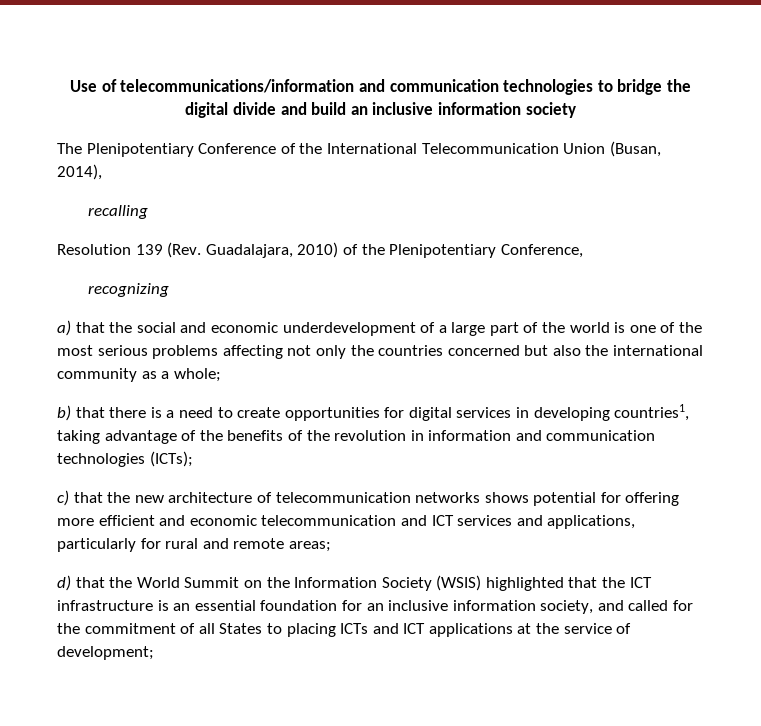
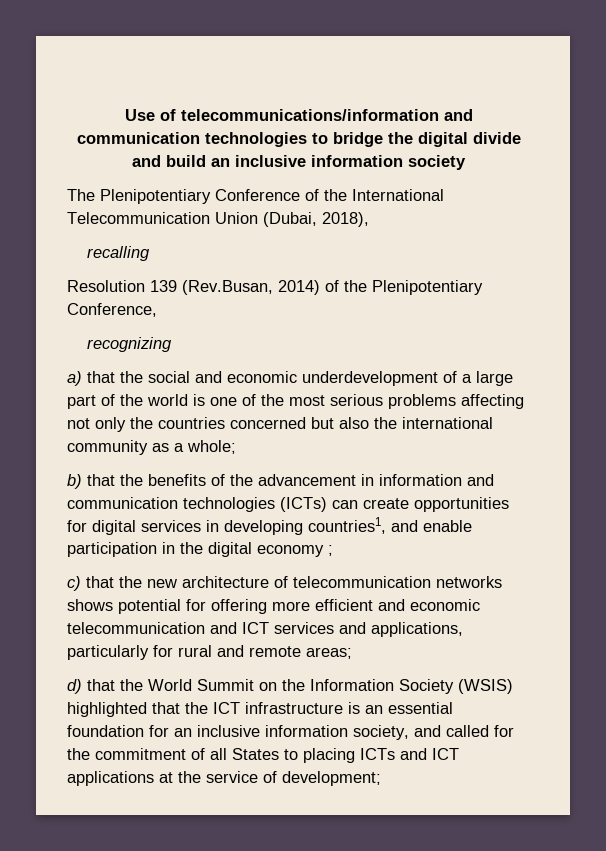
- The Plenipotentiary Conference of the International Telecommunication Union (Busan, 2014),
+ The Plenipotentiary Conference of the International Telecommunication Union (Dubai, 2018),
- Resolution 139 (Rev. Guadalajara, 2010) of the Plenipotentiary Conference,
+ Resolution 139 (Rev.Busan, 2014) of the Plenipotentiary Conference,
- b) that there is a need to create opportunities for digital services in developing countries1, taking advantage of the benefits of the revolution in information and communication technologies (ICTs);
+ b) that the benefits of the advancement in information and communication technologies (ICTs) can create opportunities for digital services in developing countries1, and enable participation in the digital economy ;

